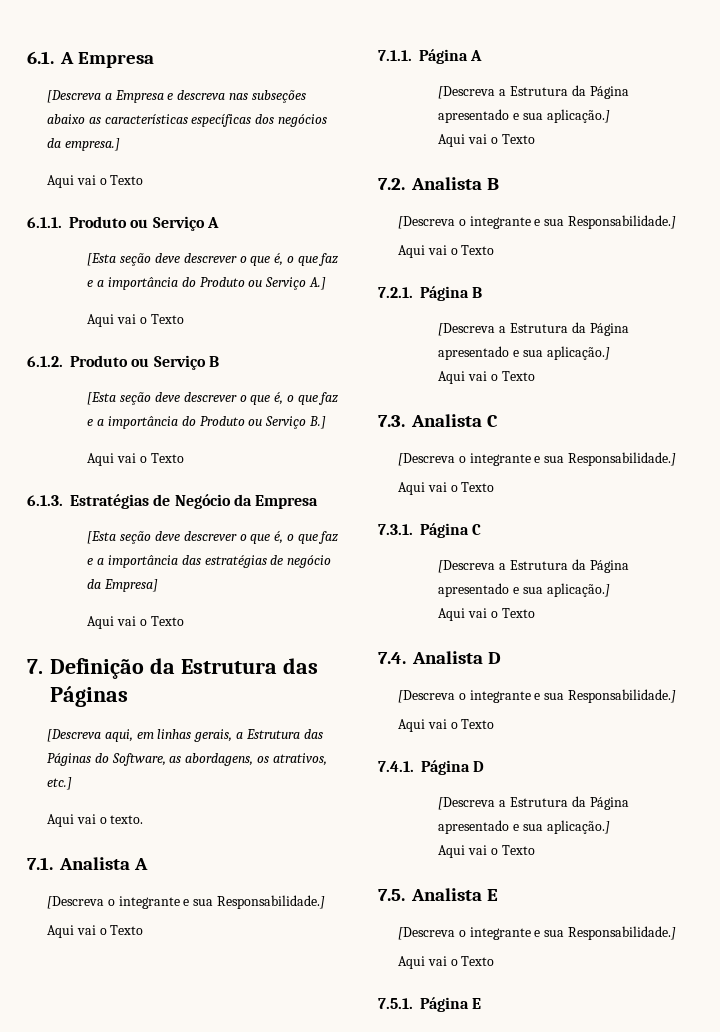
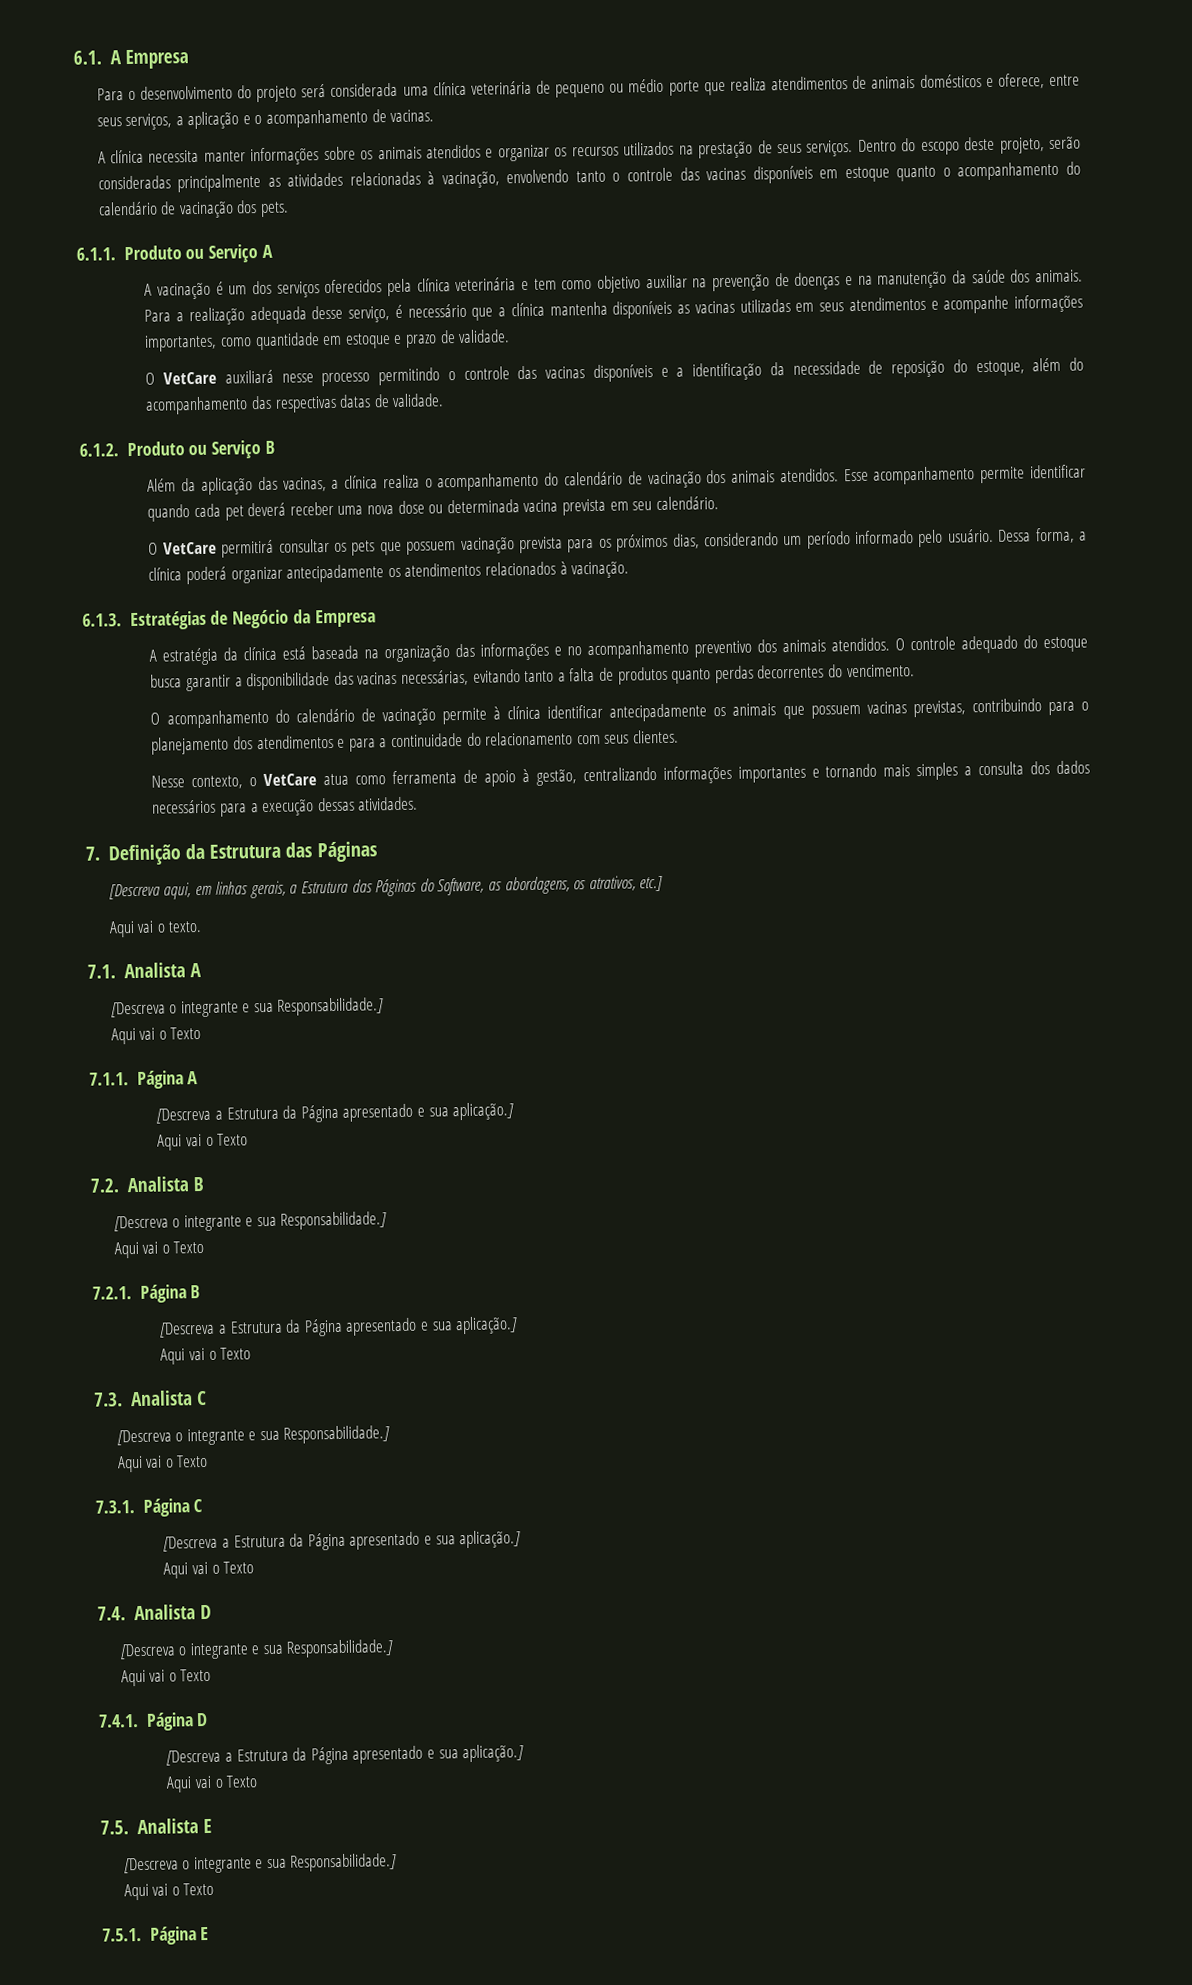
- [Descreva a Empresa e descreva nas subseções abaixo as características específicas dos negócios da empresa.]
- Aqui vai o Texto
+ Para o desenvolvimento do projeto será considerada uma clínica veterinária de pequeno ou médio porte que realiza atendimentos de animais domésticos e oferece, entre seus serviços, a aplicação e o acompanhamento de vacinas.
+ A clínica necessita manter informações sobre os animais atendidos e organizar os recursos utilizados na prestação de seus serviços. Dentro do escopo deste projeto, serão consideradas principalmente as atividades relacionadas à vacinação, envolvendo tanto o controle das vacinas disponíveis em estoque quanto o acompanhamento do calendário de vacinação dos pets.
- [Esta seção deve descrever o que é, o que faz e a importância do Produto ou Serviço A.]
- Aqui vai o Texto
+ A vacinação é um dos serviços oferecidos pela clínica veterinária e tem como objetivo auxiliar na prevenção de doenças e na manutenção da saúde dos animais. Para a realização adequada desse serviço, é necessário que a clínica mantenha disponíveis as vacinas utilizadas em seus atendimentos e acompanhe informações importantes, como quantidade em estoque e prazo de validade.
+ O VetCare auxiliará nesse processo permitindo o controle das vacinas disponíveis e a identificação da necessidade de reposição do estoque, além do acompanhamento das respectivas datas de validade.
- [Esta seção deve descrever o que é, o que faz e a importância do Produto ou Serviço B.]
- Aqui vai o Texto
+ Além da aplicação das vacinas, a clínica realiza o acompanhamento do calendário de vacinação dos animais atendidos. Esse acompanhamento permite identificar quando cada pet deverá receber uma nova dose ou determinada vacina prevista em seu calendário.
+ O VetCare permitirá consultar os pets que possuem vacinação prevista para os próximos dias, considerando um período informado pelo usuário. Dessa forma, a clínica poderá organizar antecipadamente os atendimentos relacionados à vacinação.
- [Esta seção deve descrever o que é, o que faz e a importância das estratégias de negócio da Empresa]
- Aqui vai o Texto
+ A estratégia da clínica está baseada na organização das informações e no acompanhamento preventivo dos animais atendidos. O controle adequado do estoque busca garantir a disponibilidade das vacinas necessárias, evitando tanto a falta de produtos quanto perdas decorrentes do vencimento.
+ O acompanhamento do calendário de vacinação permite à clínica identificar antecipadamente os animais que possuem vacinas previstas, contribuindo para o planejamento dos atendimentos e para a continuidade do relacionamento com seus clientes.
+ Nesse contexto, o VetCare atua como ferramenta de apoio à gestão, centralizando informações importantes e tornando mais simples a consulta dos dados necessários para a execução dessas atividades.

